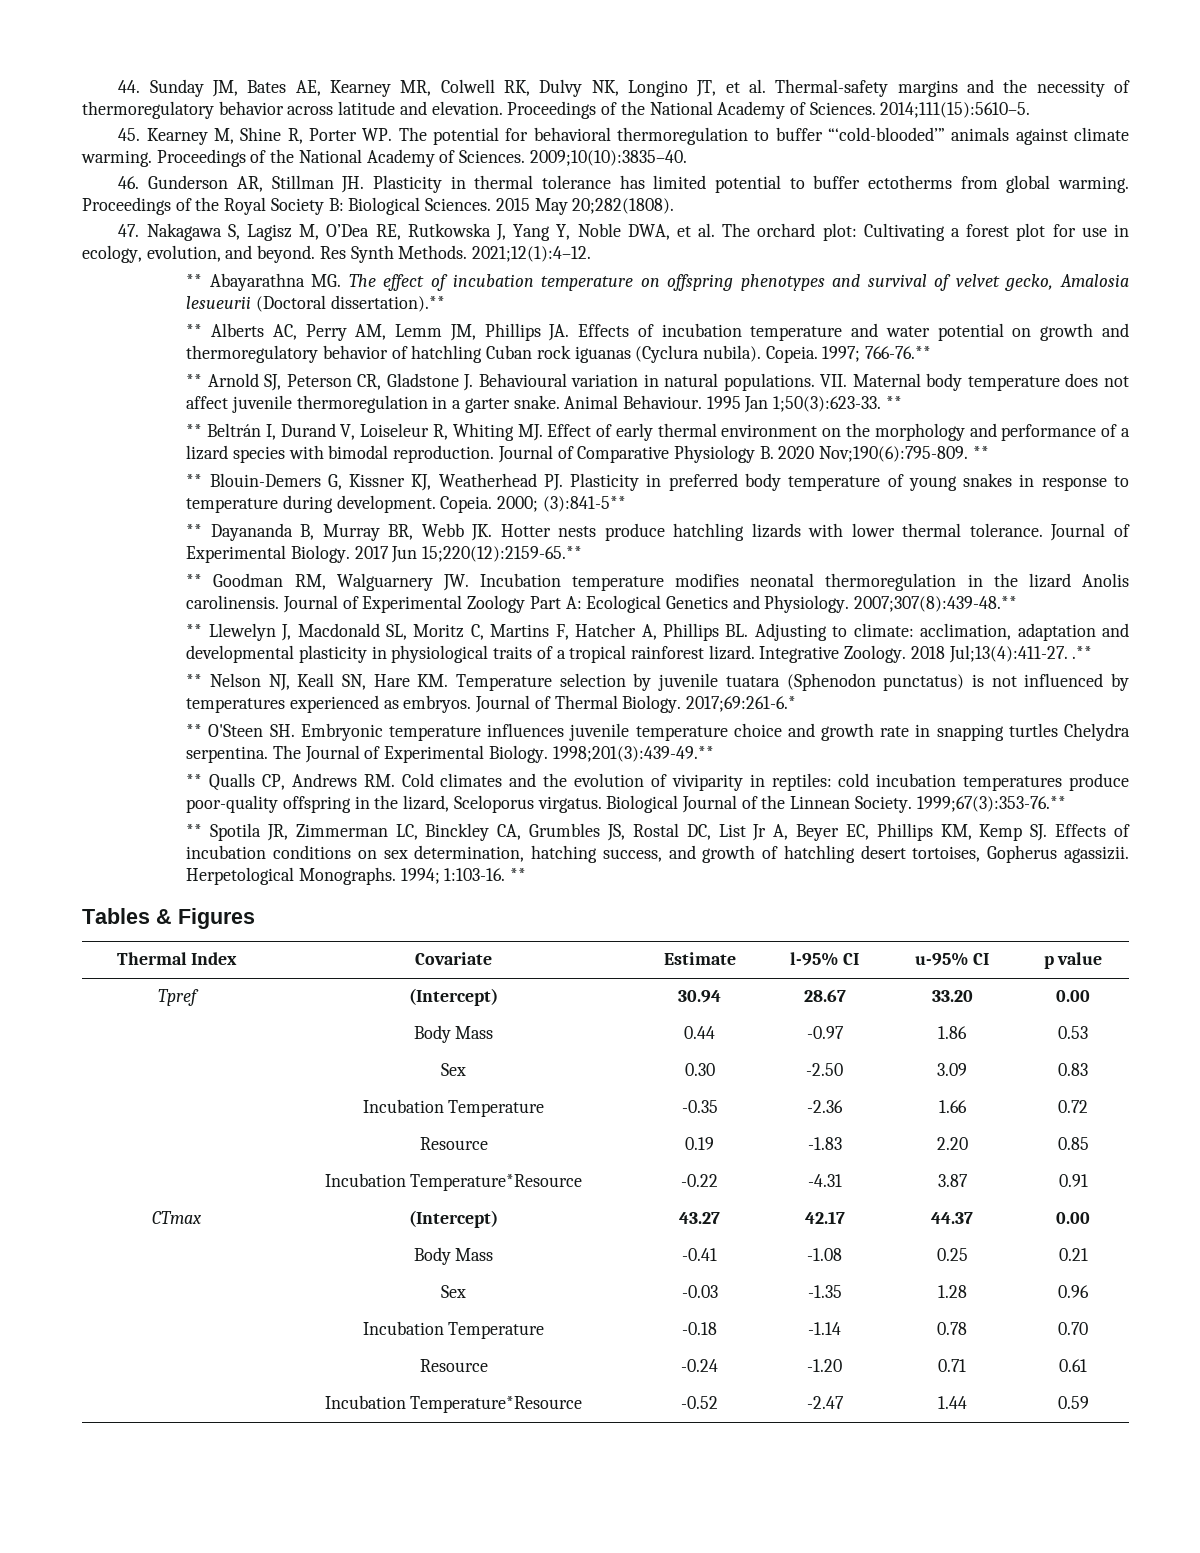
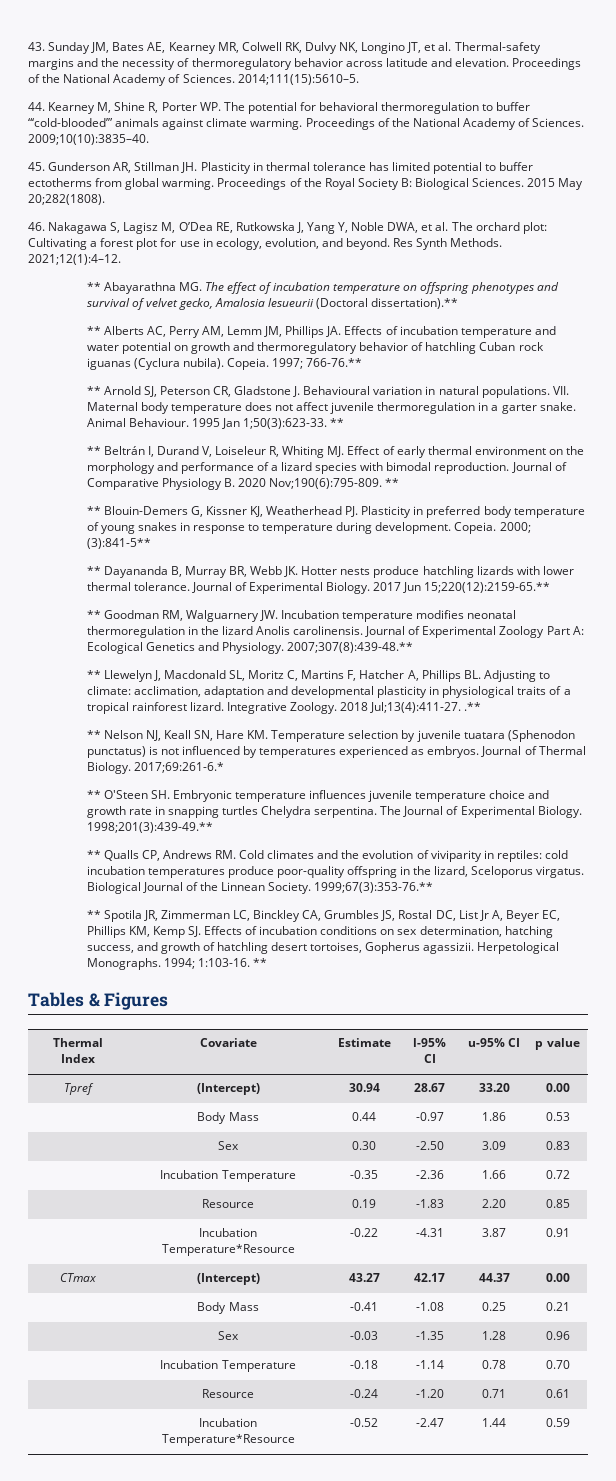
- 44. Sunday JM, Bates AE, Kearney MR, Colwell RK, Dulvy NK, Longino JT, et al. Thermal-safety margins and the necessity of thermoregulatory behavior across latitude and elevation.
+ 43. Sunday JM, Bates AE, Kearney MR, Colwell RK, Dulvy NK, Longino JT, et al. Thermal-safety margins and the necessity of thermoregulatory behavior across latitude and elevation.
- 45. Kearney M, Shine R, Porter WP. The potential for behavioral thermoregulation to buffer “‘cold-blooded’” animals against climate warming.
+ 44. Kearney M, Shine R, Porter WP. The potential for behavioral thermoregulation to buffer “‘cold-blooded’” animals against climate warming.
- 46. Gunderson AR, Stillman JH. Plasticity in thermal tolerance has limited potential to buffer ectotherms from global warming.
+ 45. Gunderson AR, Stillman JH. Plasticity in thermal tolerance has limited potential to buffer ectotherms from global warming.
- 47. Nakagawa S, Lagisz M, O’Dea RE, Rutkowska J, Yang Y, Noble DWA, et al. The orchard plot: Cultivating a forest plot for use in ecology, evolution, and beyond.
+ 46. Nakagawa S, Lagisz M, O’Dea RE, Rutkowska J, Yang Y, Noble DWA, et al. The orchard plot: Cultivating a forest plot for use in ecology, evolution, and beyond.

